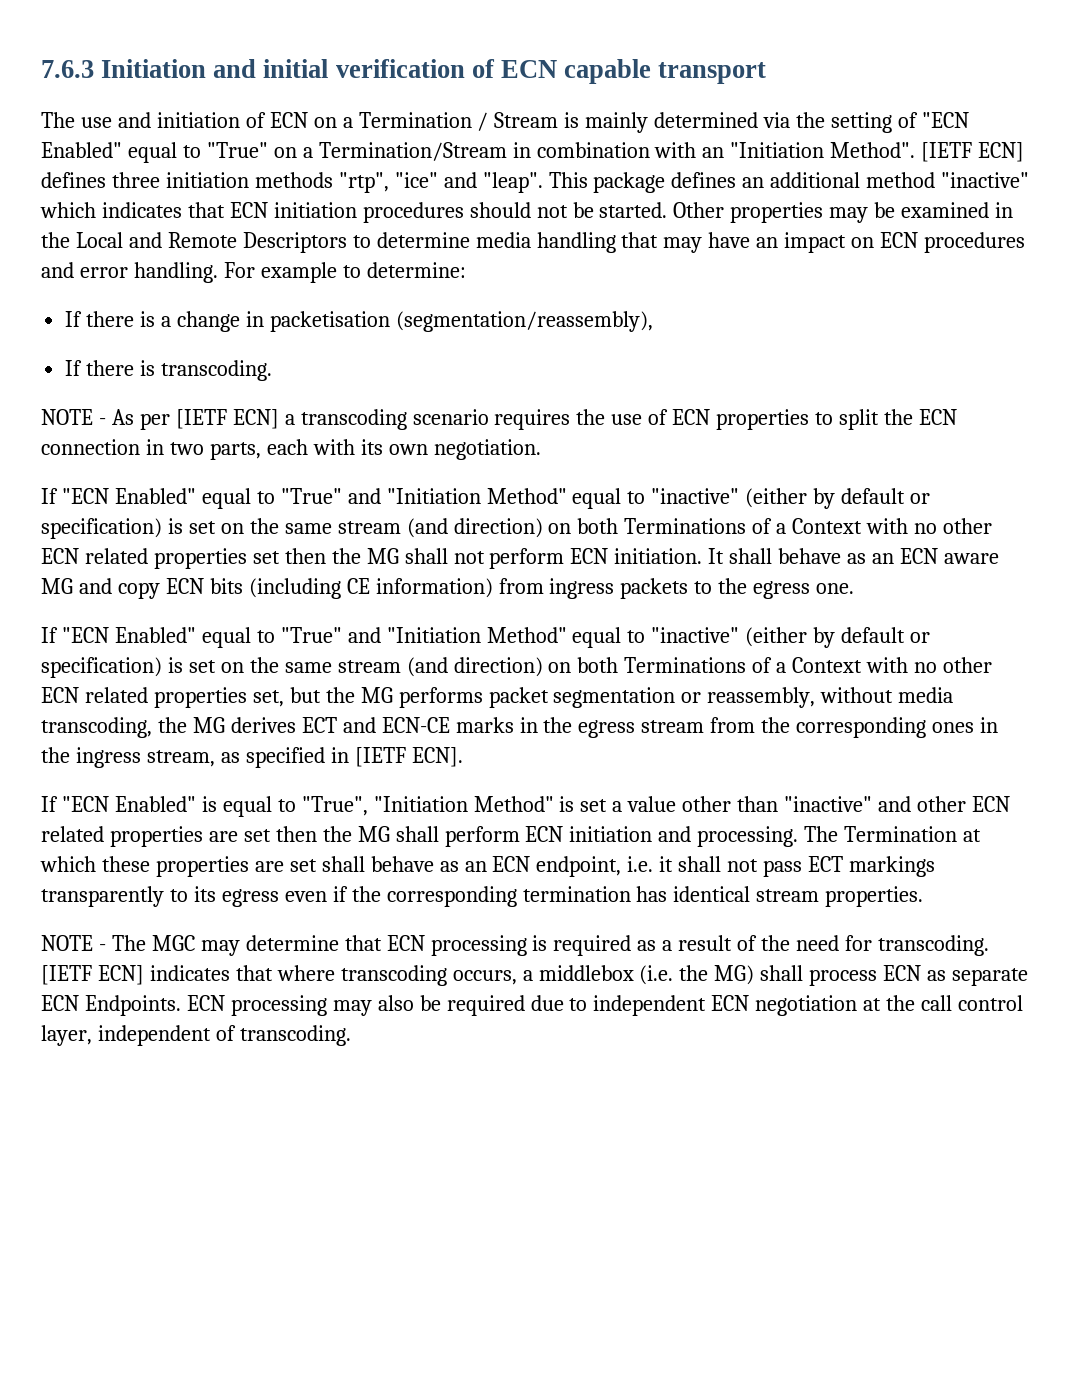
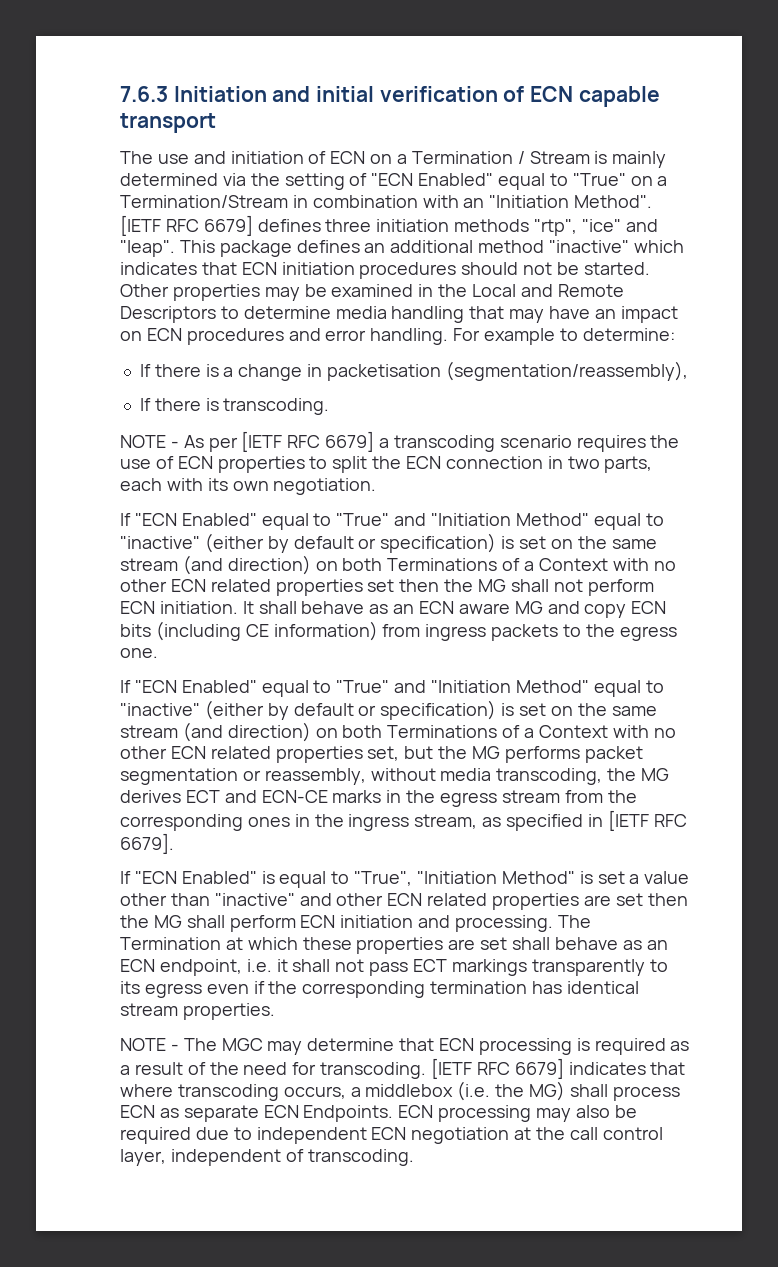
- [IETF ECN] defines three initiation methods "rtp", "ice" and "leap".
+ [IETF RFC 6679] defines three initiation methods "rtp", "ice" and "leap".
- NOTE - As per [IETF ECN] a transcoding scenario requires the use of ECN properties to split the ECN connection in two parts, each with its own negotiation.
+ NOTE - As per [IETF RFC 6679] a transcoding scenario requires the use of ECN properties to split the ECN connection in two parts, each with its own negotiation.
- If "ECN Enabled" equal to "True" and "Initiation Method" equal to "inactive" (either by default or specification) is set on the same stream (and direction) on both Terminations of a Context with no other ECN related properties set, but the MG performs packet segmentation or reassembly, without media transcoding, the MG derives ECT and ECN-CE marks in the egress stream from the corresponding ones in the ingress stream, as specified in [IETF ECN].
+ If "ECN Enabled" equal to "True" and "Initiation Method" equal to "inactive" (either by default or specification) is set on the same stream (and direction) on both Terminations of a Context with no other ECN related properties set, but the MG performs packet segmentation or reassembly, without media transcoding, the MG derives ECT and ECN-CE marks in the egress stream from the corresponding ones in the ingress stream, as specified in [IETF RFC 6679].
- [IETF ECN] indicates that where transcoding occurs, a middlebox (i.e. the MG) shall process ECN as separate ECN Endpoints.
+ [IETF RFC 6679] indicates that where transcoding occurs, a middlebox (i.e. the MG) shall process ECN as separate ECN Endpoints.

